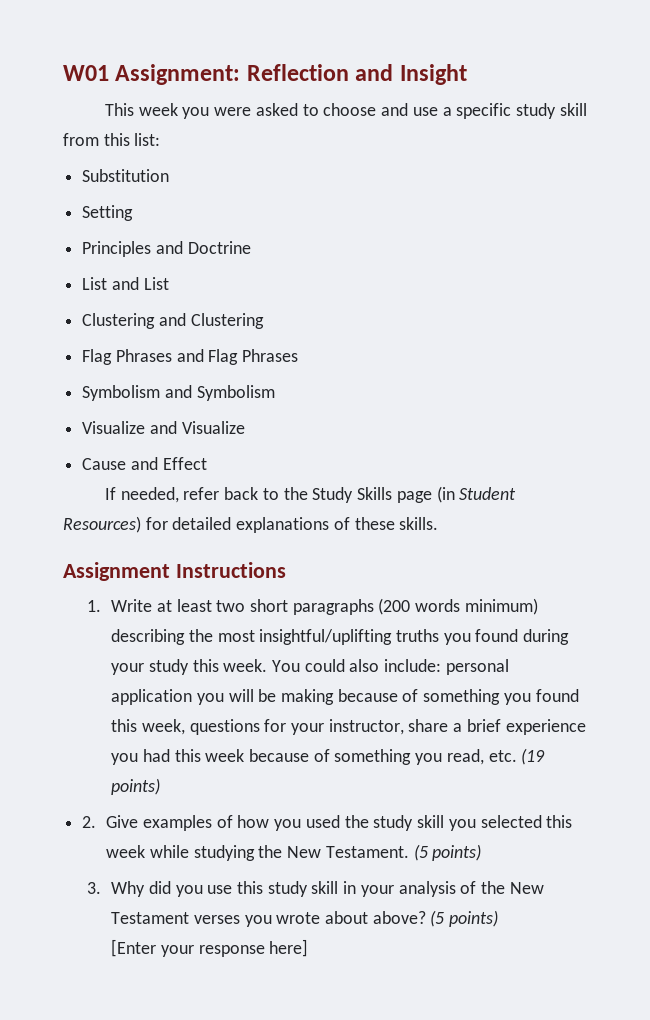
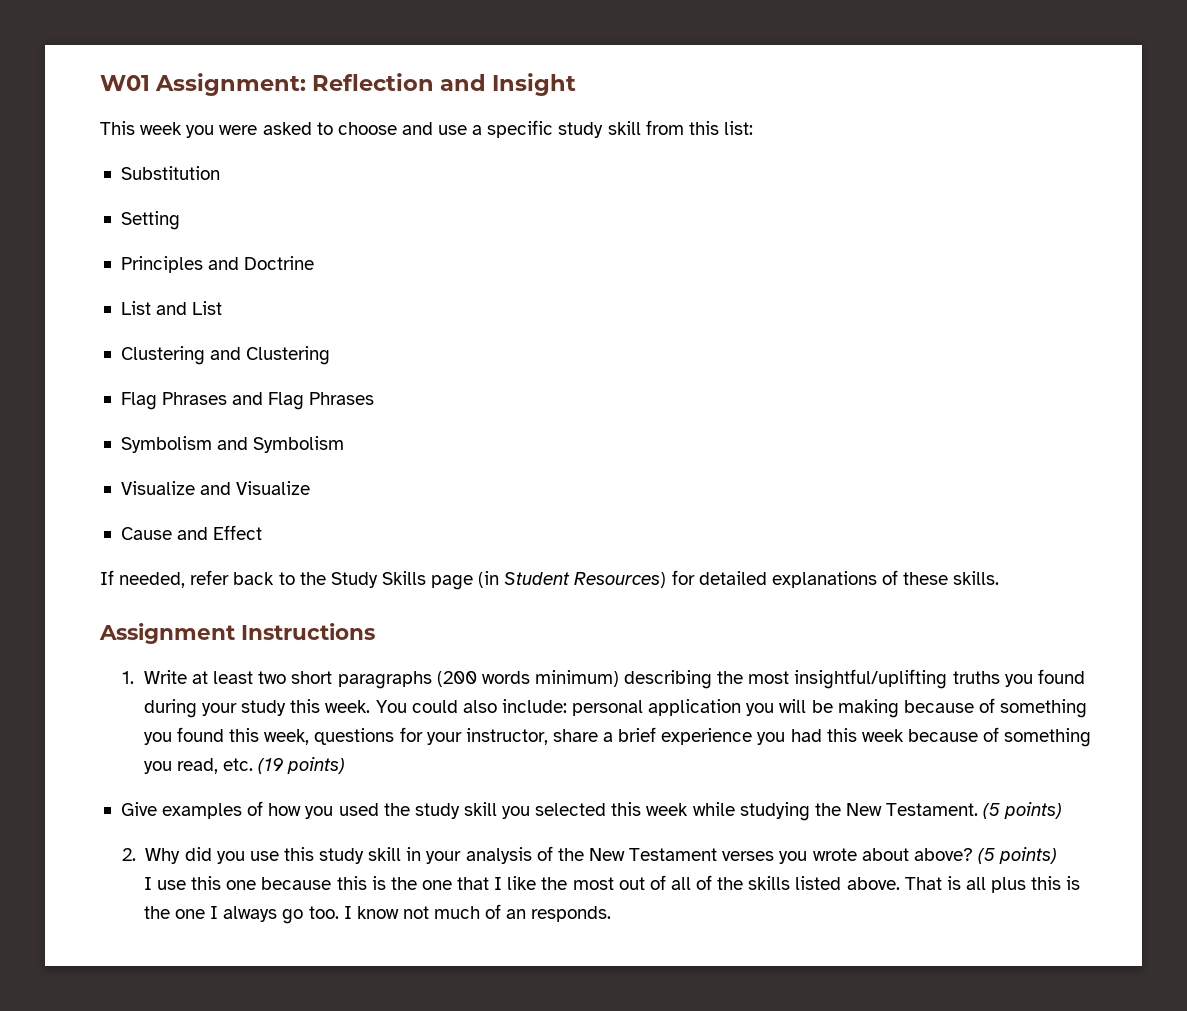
- 2. Give examples of how you used the study skill you selected this week while studying the New Testament.
+ Give examples of how you used the study skill you selected this week while studying the New Testament.
- 3. Why did you use this study skill in your analysis of the New Testament verses you wrote about above?
+ 2. Why did you use this study skill in your analysis of the New Testament verses you wrote about above?
- [Enter your response here]
+ I use this one because this is the one that I like the most out of all of the skills listed above. That is all plus this is the one I always go too. I know not much of an responds.

